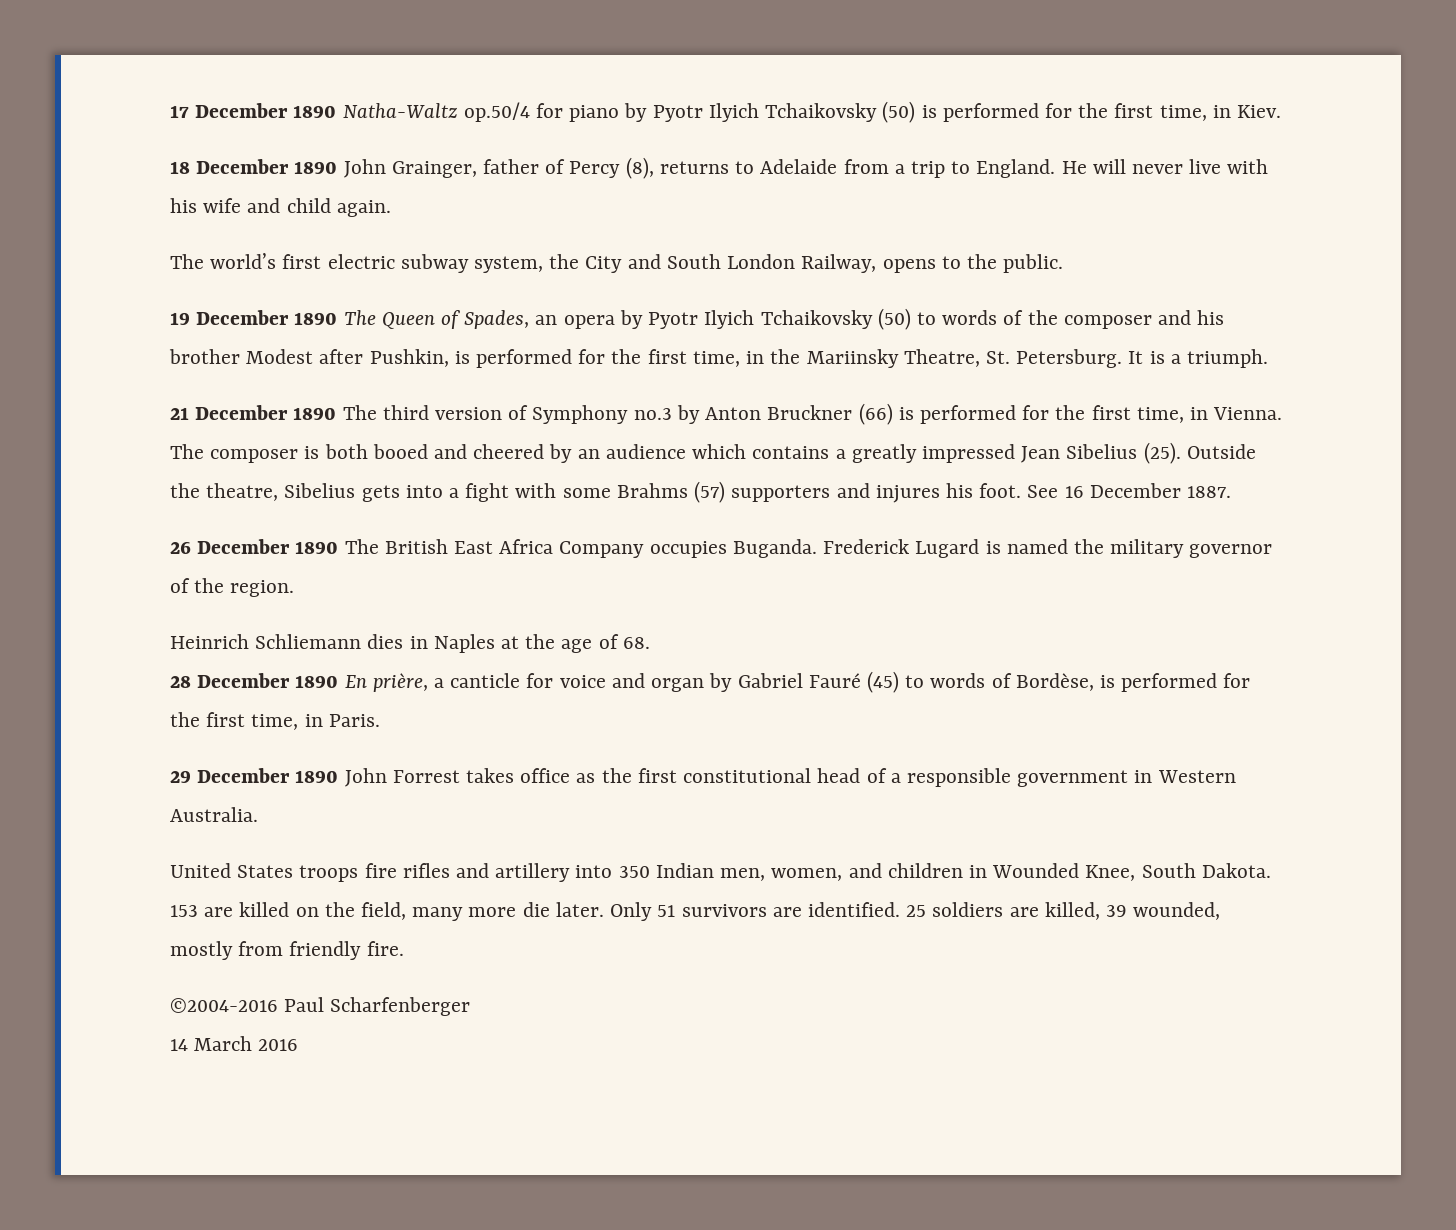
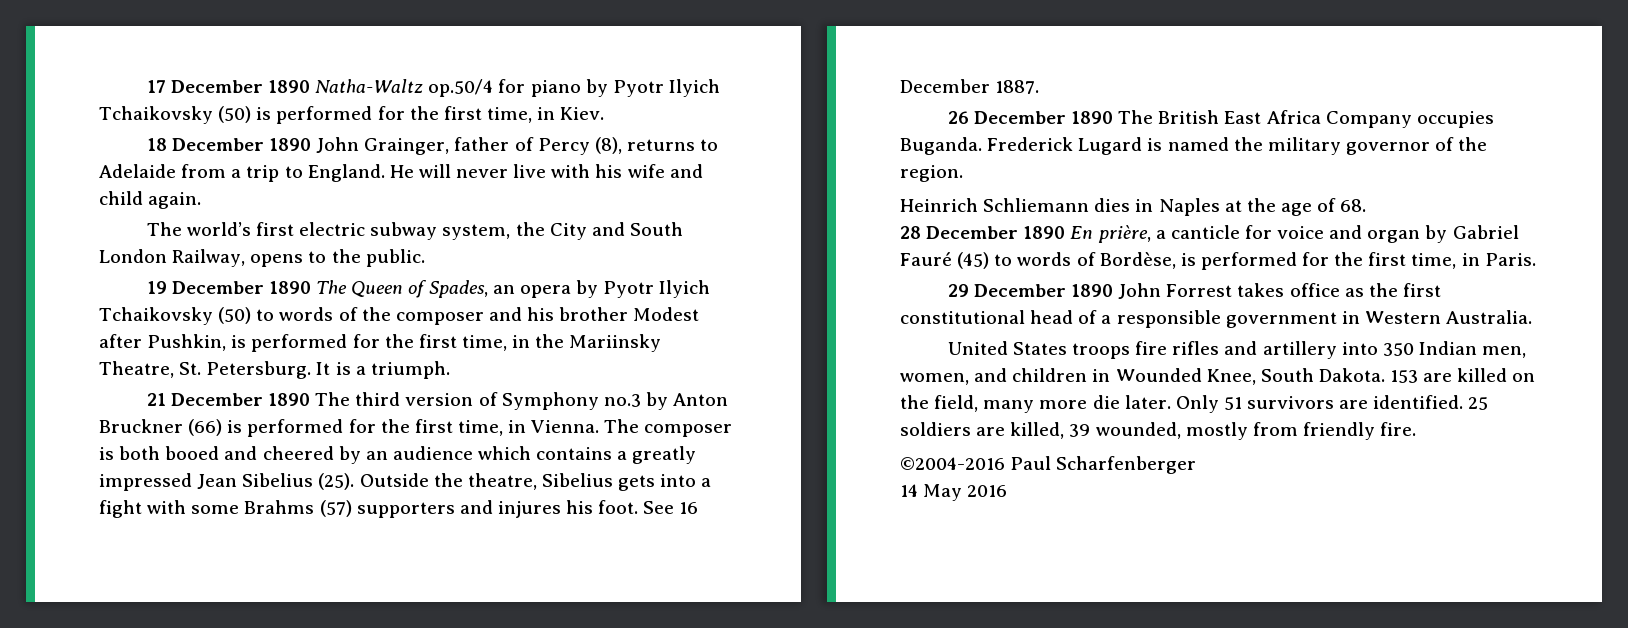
- 14 March 2016
+ 14 May 2016

